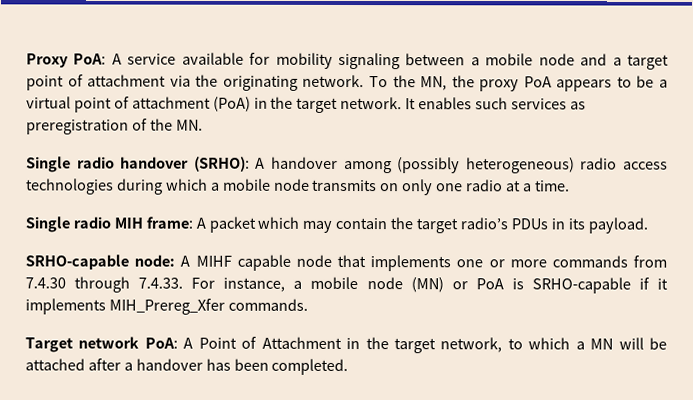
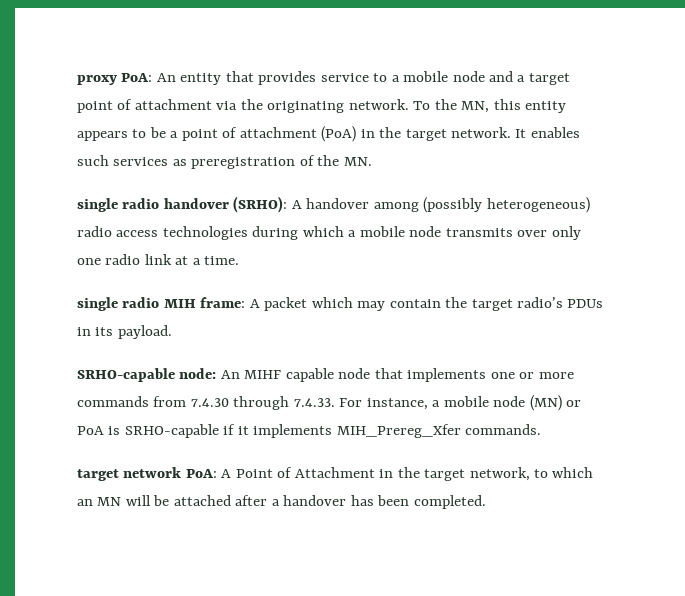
- Proxy PoA: A service available for mobility signaling between a mobile node and a target point of attachment via the originating network.
+ proxy PoA: An entity that provides service to a mobile node and a target point of attachment via the originating network.
- To the MN, the proxy PoA appears to be a virtual point of attachment (PoA) in the target network.
+ To the MN, this entity appears to be a point of attachment (PoA) in the target network.
- Single radio handover (SRHO): A handover among (possibly heterogeneous) radio access technologies during which a mobile node transmits on only one radio at a time.
+ single radio handover (SRHO): A handover among (possibly heterogeneous) radio access technologies during which a mobile node transmits over only one radio link at a time.
- Single radio MIH frame: A packet which may contain the target radio’s PDUs in its payload.
+ single radio MIH frame: A packet which may contain the target radio’s PDUs in its payload.
- SRHO-capable node: A MIHF capable node that implements one or more commands from 7.4.30 through 7.4.33. For instance, a mobile node (MN) or PoA is SRHO-capable if it implements MIH_Prereg_Xfer commands.
+ SRHO-capable node: An MIHF capable node that implements one or more commands from 7.4.30 through 7.4.33. For instance, a mobile node (MN) or PoA is SRHO-capable if it implements MIH_Prereg_Xfer commands.
- Target network PoA: A Point of Attachment in the target network, to which a MN will be attached after a handover has been completed.
+ target network PoA: A Point of Attachment in the target network, to which an MN will be attached after a handover has been completed.

